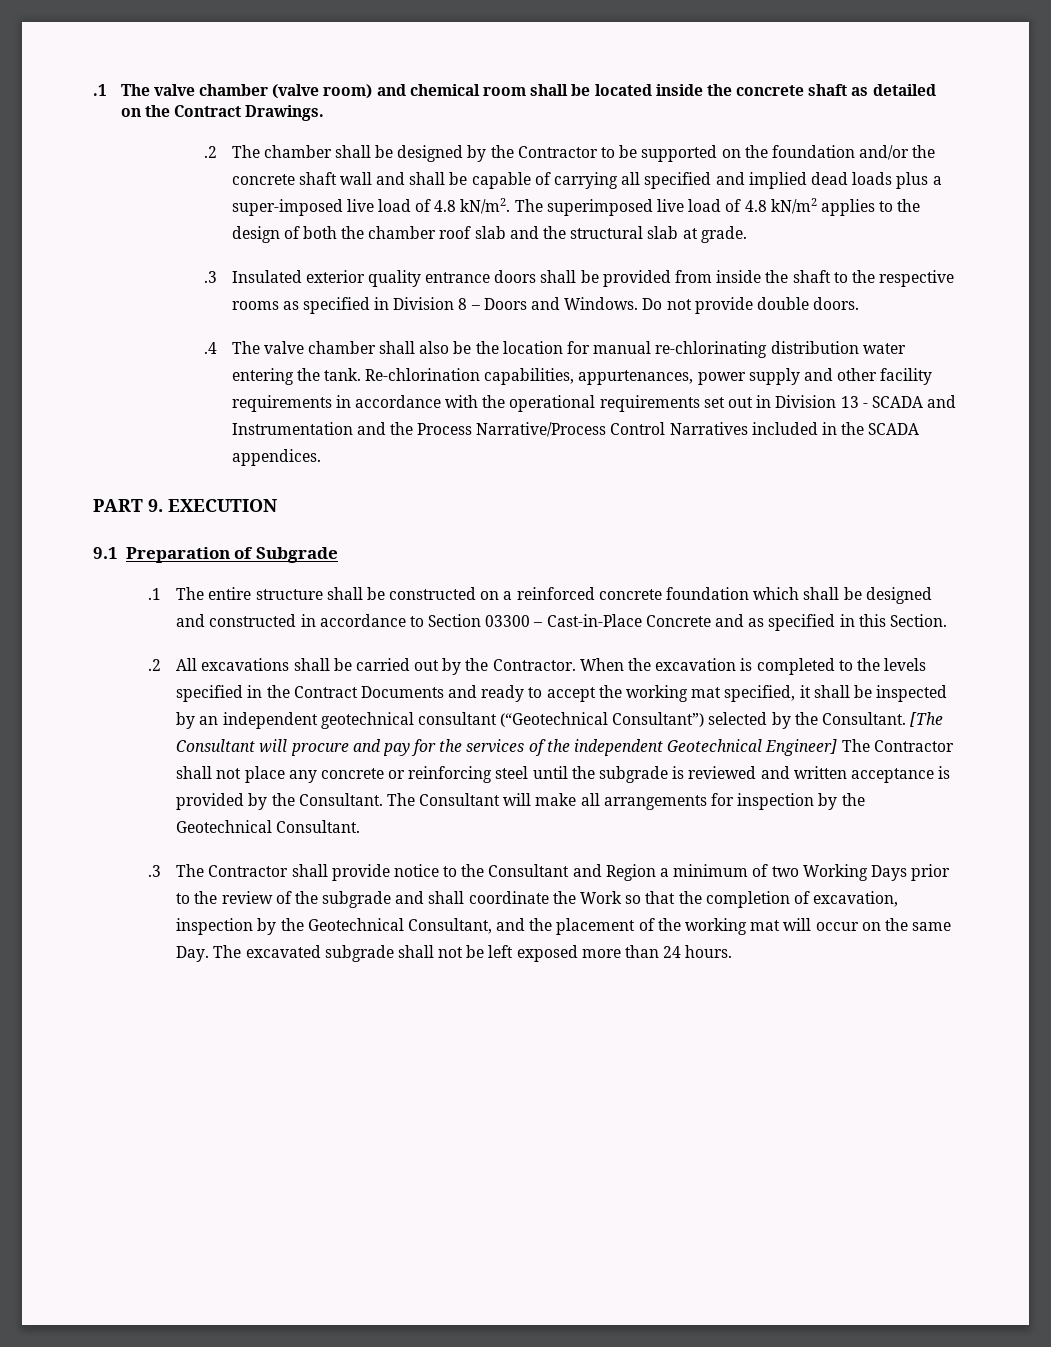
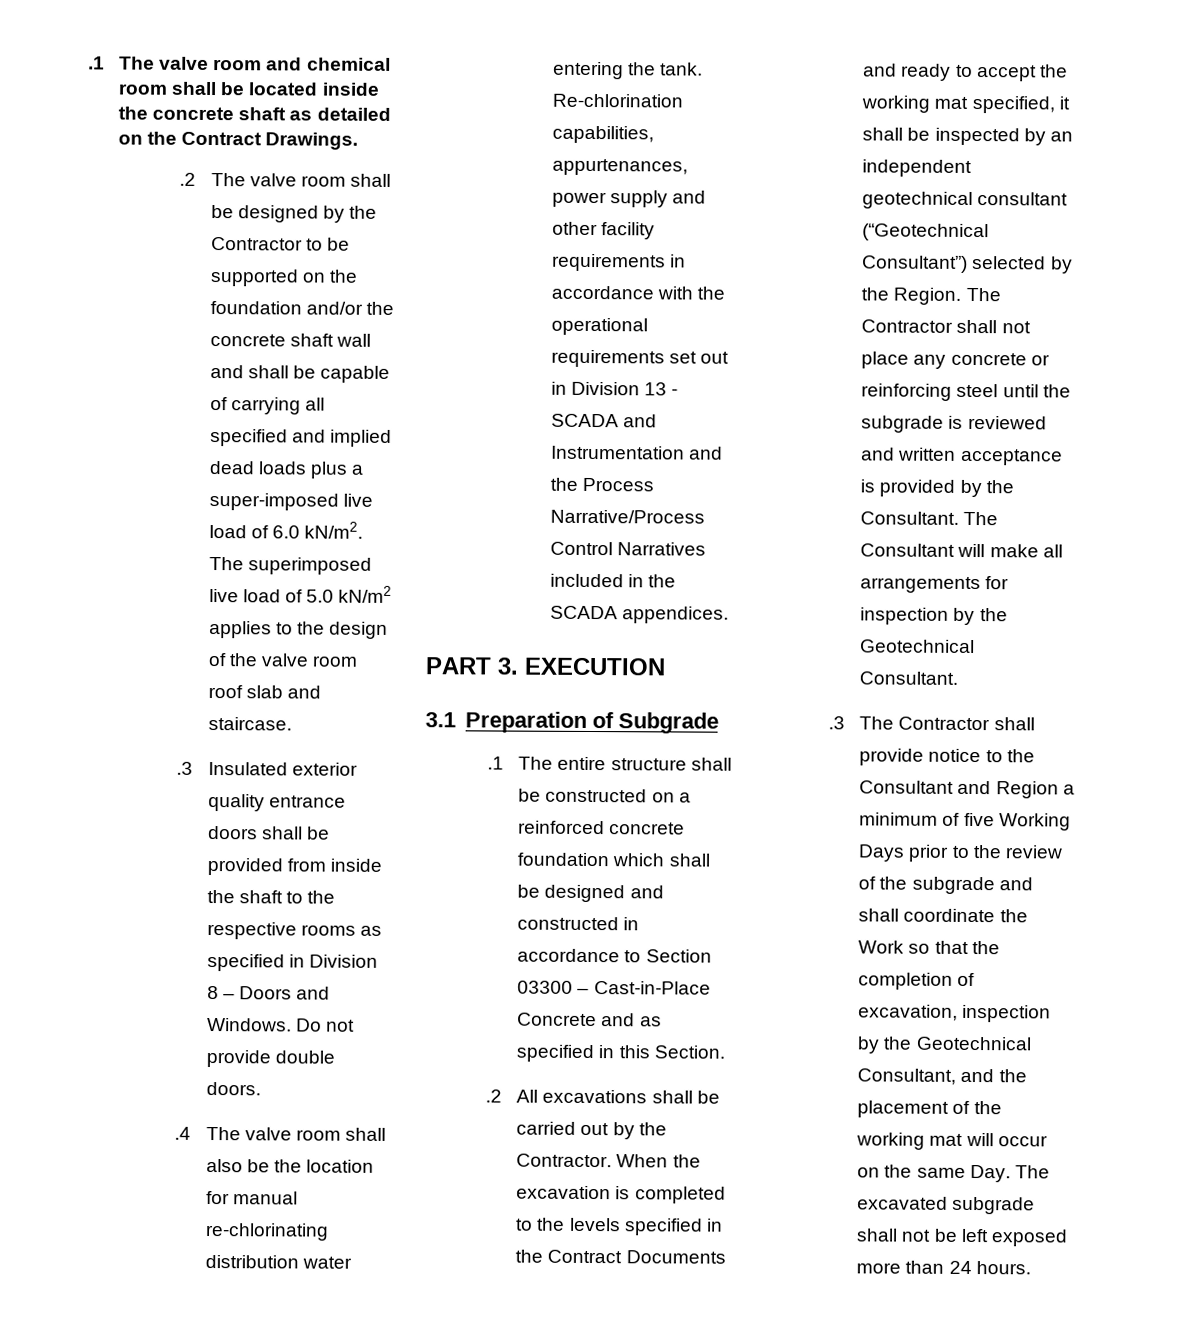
- .1 The valve chamber (valve room) and chemical room shall be located inside the concrete shaft as detailed on the Contract Drawings.
+ .1 The valve room and chemical room shall be located inside the concrete shaft as detailed on the Contract Drawings.
- .2 The chamber shall be designed by the Contractor to be supported on the foundation and/or the concrete shaft wall and shall be capable of carrying all specified and implied dead loads plus a super-imposed live load of 4.8 kN/m2.
+ .2 The valve room shall be designed by the Contractor to be supported on the foundation and/or the concrete shaft wall and shall be capable of carrying all specified and implied dead loads plus a super-imposed live load of 6.0 kN/m2.
- The superimposed live load of 4.8 kN/m2 applies to the design of both the chamber roof slab and the structural slab at grade.
+ The superimposed live load of 5.0 kN/m2 applies to the design of the valve room roof slab and staircase.
- .4 The valve chamber shall also be the location for manual re-chlorinating distribution water entering the tank.
+ .4 The valve room shall also be the location for manual re-chlorinating distribution water entering the tank.
- PART 9. EXECUTION
+ PART 3. EXECUTION
- 9.1 Preparation of Subgrade
+ 3.1 Preparation of Subgrade
- When the excavation is completed to the levels specified in the Contract Documents and ready to accept the working mat specified, it shall be inspected by an independent geotechnical consultant (“Geotechnical Consultant”) selected by the Consultant. [The Consultant will procure and pay for the services of the independent Geotechnical Engineer] The Contractor shall not place any concrete or reinforcing steel until the subgrade is reviewed and written acceptance is provided by the Consultant.
+ When the excavation is completed to the levels specified in the Contract Documents and ready to accept the working mat specified, it shall be inspected by an independent geotechnical consultant (“Geotechnical Consultant”) selected by the Region. The Contractor shall not place any concrete or reinforcing steel until the subgrade is reviewed and written acceptance is provided by the Consultant.
- .3 The Contractor shall provide notice to the Consultant and Region a minimum of two Working Days prior to the review of the subgrade and shall coordinate the Work so that the completion of excavation, inspection by the Geotechnical Consultant, and the placement of the working mat will occur on the same Day. The excavated subgrade shall not be left exposed more than 24 hours.
+ .3 The Contractor shall provide notice to the Consultant and Region a minimum of five Working Days prior to the review of the subgrade and shall coordinate the Work so that the completion of excavation, inspection by the Geotechnical Consultant, and the placement of the working mat will occur on the same Day. The excavated subgrade shall not be left exposed more than 24 hours.

